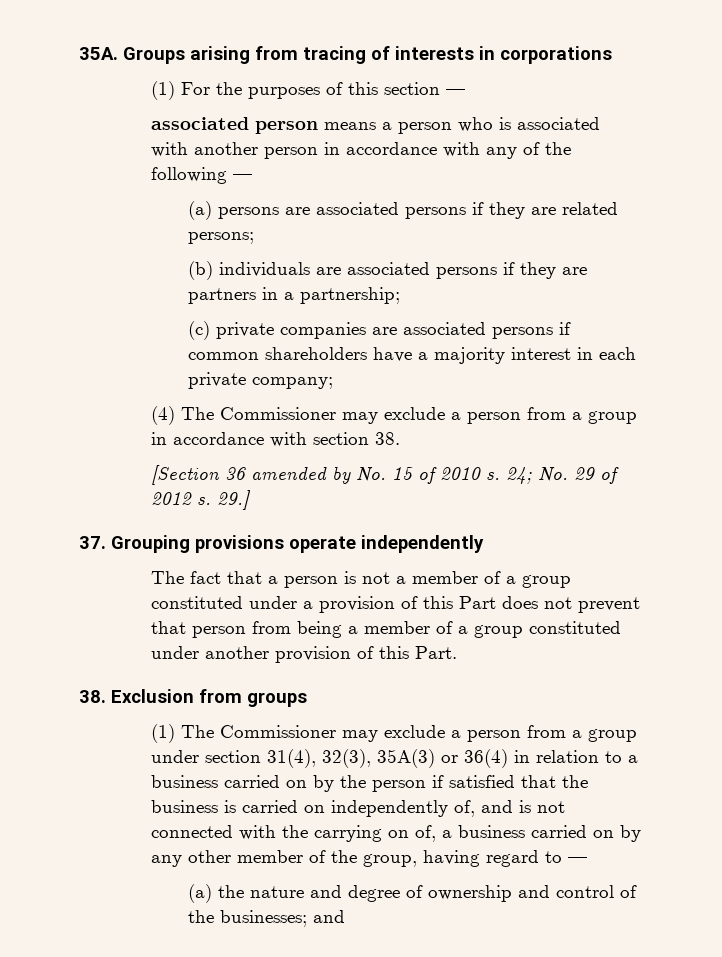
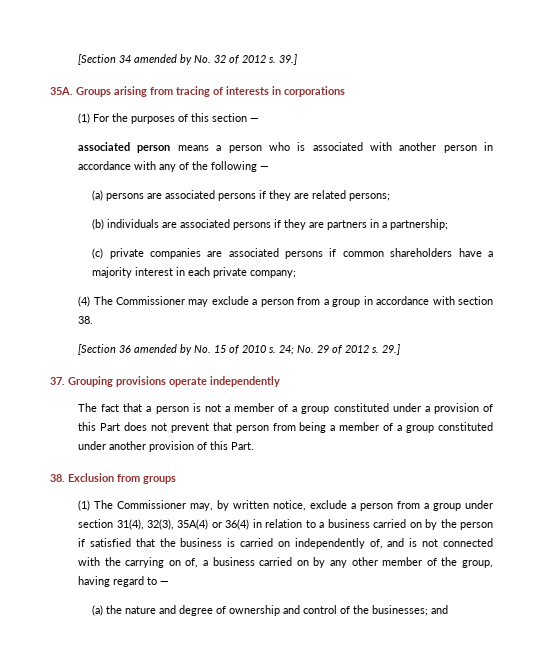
+ [Section 34 amended by No. 32 of 2012 s. 39.]
- (1) The Commissioner may exclude a person from a group under section 31(4), 32(3), 35A(3) or 36(4) in relation to a business carried on by the person if satisfied that the business is carried on independently of, and is not connected with the carrying on of, a business carried on by any other member of the group, having regard to —
+ (1) The Commissioner may, by written notice, exclude a person from a group under section 31(4), 32(3), 35A(4) or 36(4) in relation to a business carried on by the person if satisfied that the business is carried on independently of, and is not connected with the carrying on of, a business carried on by any other member of the group, having regard to —

